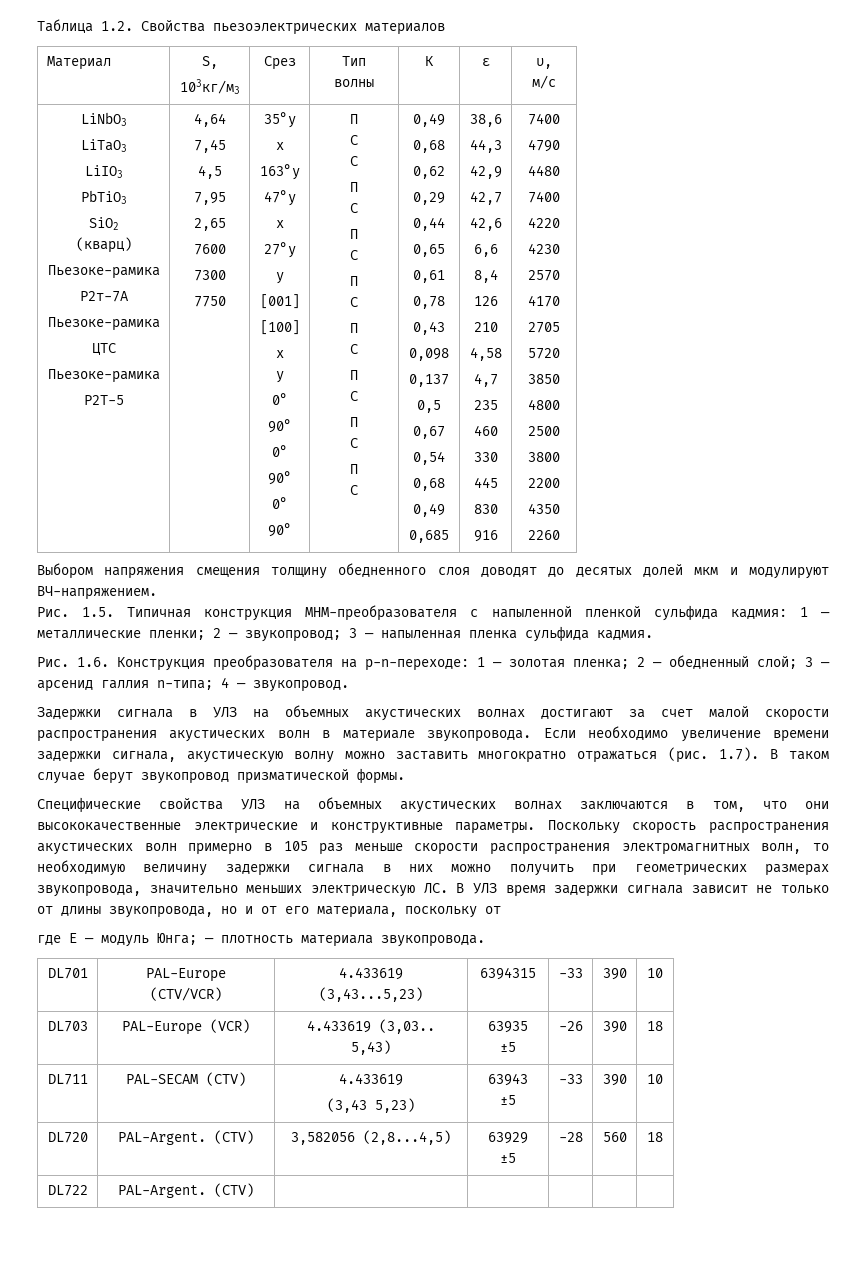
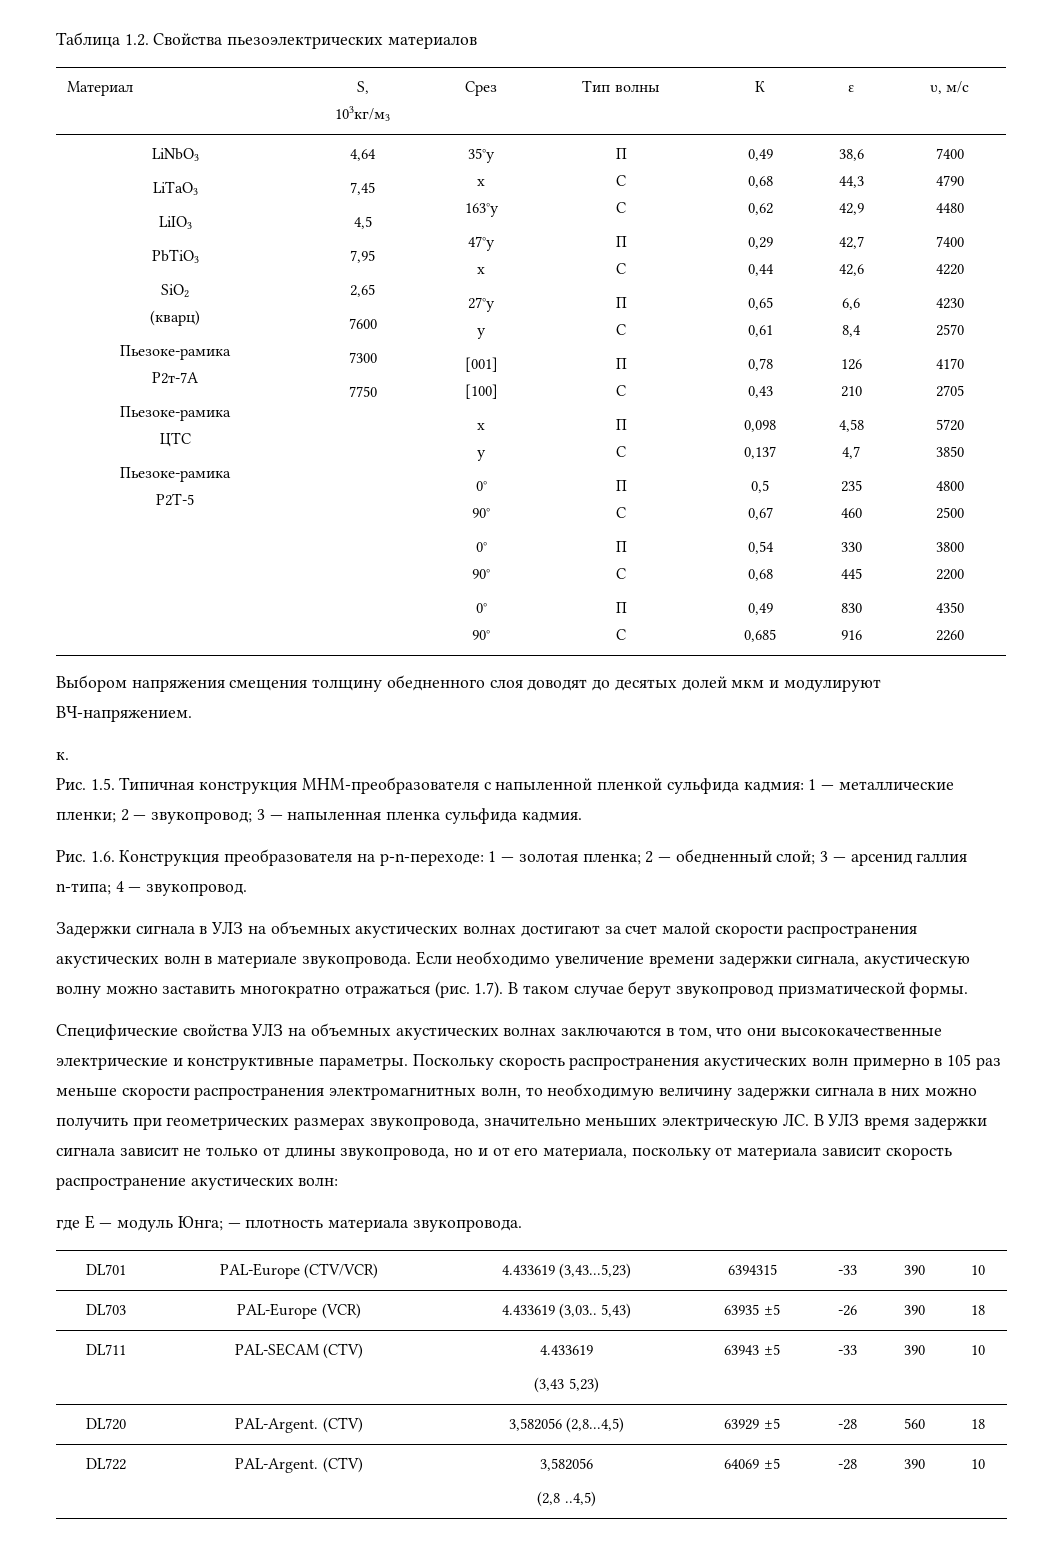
+ к.
- Поскольку скорость распространения акустических волн примерно в 105 раз меньше скорости распространения электромагнитных волн, то необходимую величину задержки сигнала в них можно получить при геометрических размерах звукопровода, значительно меньших электрическую ЛС. В УЛЗ время задержки сигнала зависит не только от длины звукопровода, но и от его материала, поскольку от
+ Поскольку скорость распространения акустических волн примерно в 105 раз меньше скорости распространения электромагнитных волн, то необходимую величину задержки сигнала в них можно получить при геометрических размерах звукопровода, значительно меньших электрическую ЛС. В УЛЗ время задержки сигнала зависит не только от длины звукопровода, но и от его материала, поскольку от материала зависит скорость распространение акустических волн:
- DL722 | PAL-Argent. (CTV) | | | | |
+ DL722 | PAL-Argent. (CTV) | 3,582056
+ (2,8 ..4,5) | 64069 ±5 | -28 | 390 | 10

